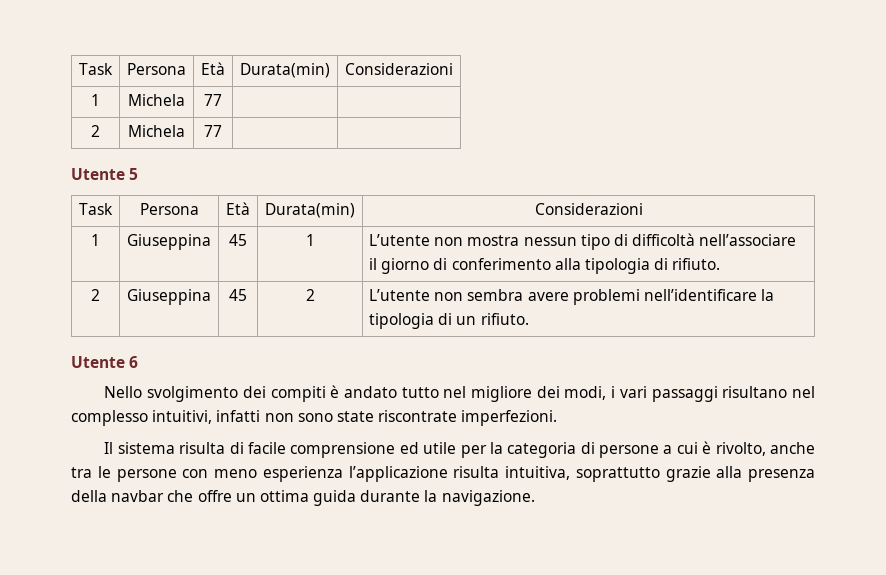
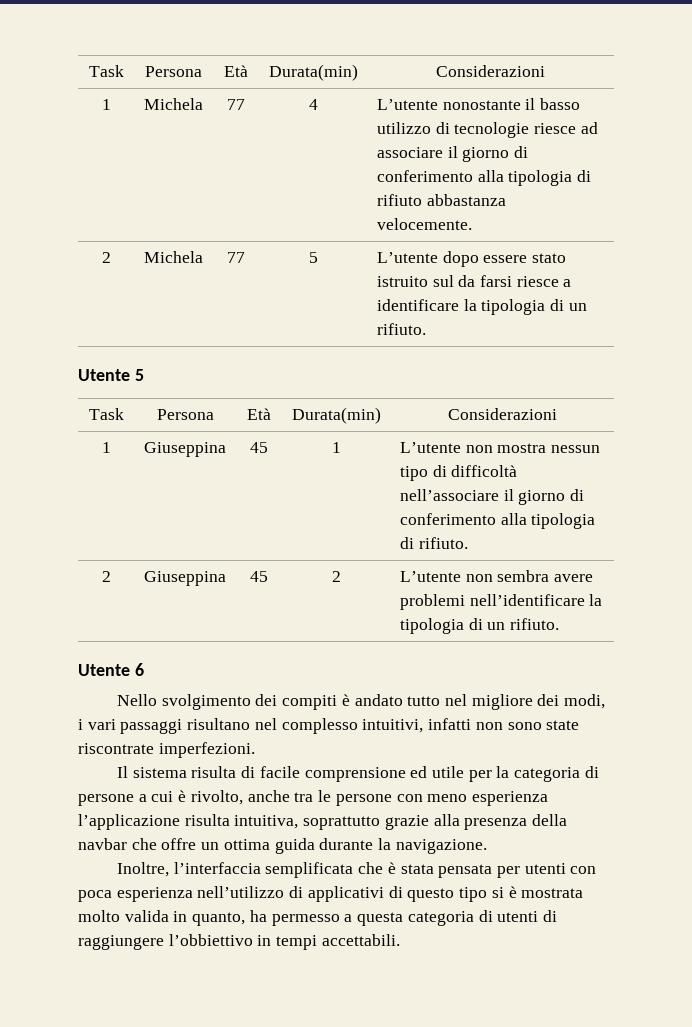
- 1 | Michela | 77 | |
- 2 | Michela | 77 | |
+ 1 | Michela | 77 | 4 | L’utente nonostante il basso utilizzo di tecnologie riesce ad associare il giorno di conferimento alla tipologia di rifiuto abbastanza velocemente.
+ 2 | Michela | 77 | 5 | L’utente dopo essere stato istruito sul da farsi riesce a identificare la tipologia di un rifiuto.
+ Inoltre, l’interfaccia semplificata che è stata pensata per utenti con poca esperienza nell’utilizzo di applicativi di questo tipo si è mostrata molto valida in quanto, ha permesso a questa categoria di utenti di raggiungere l’obbiettivo in tempi accettabili.

